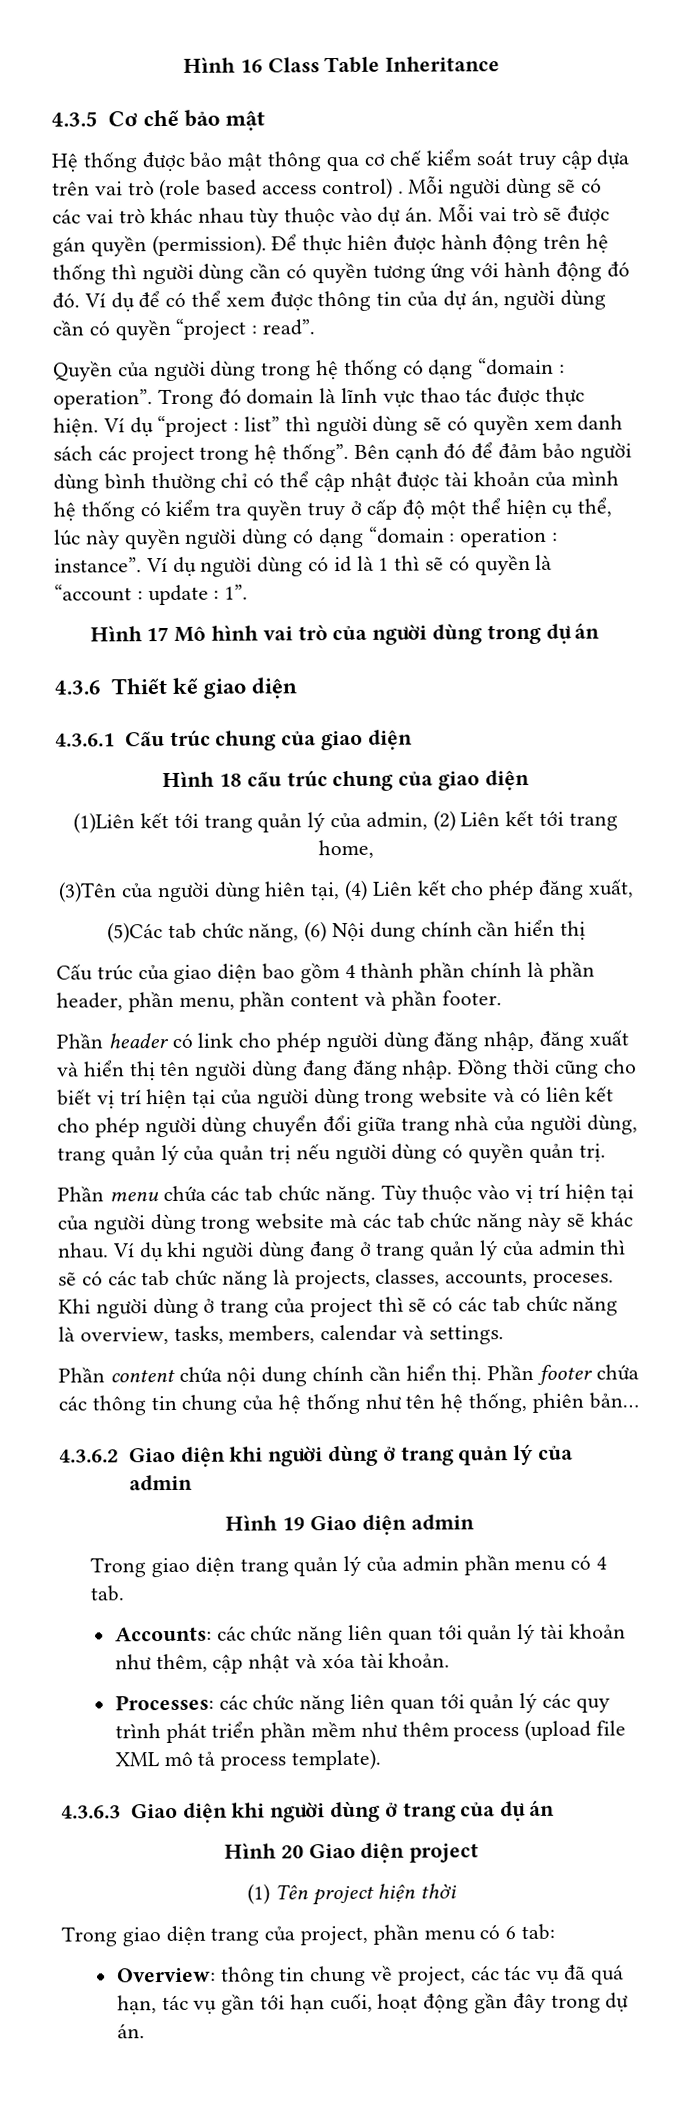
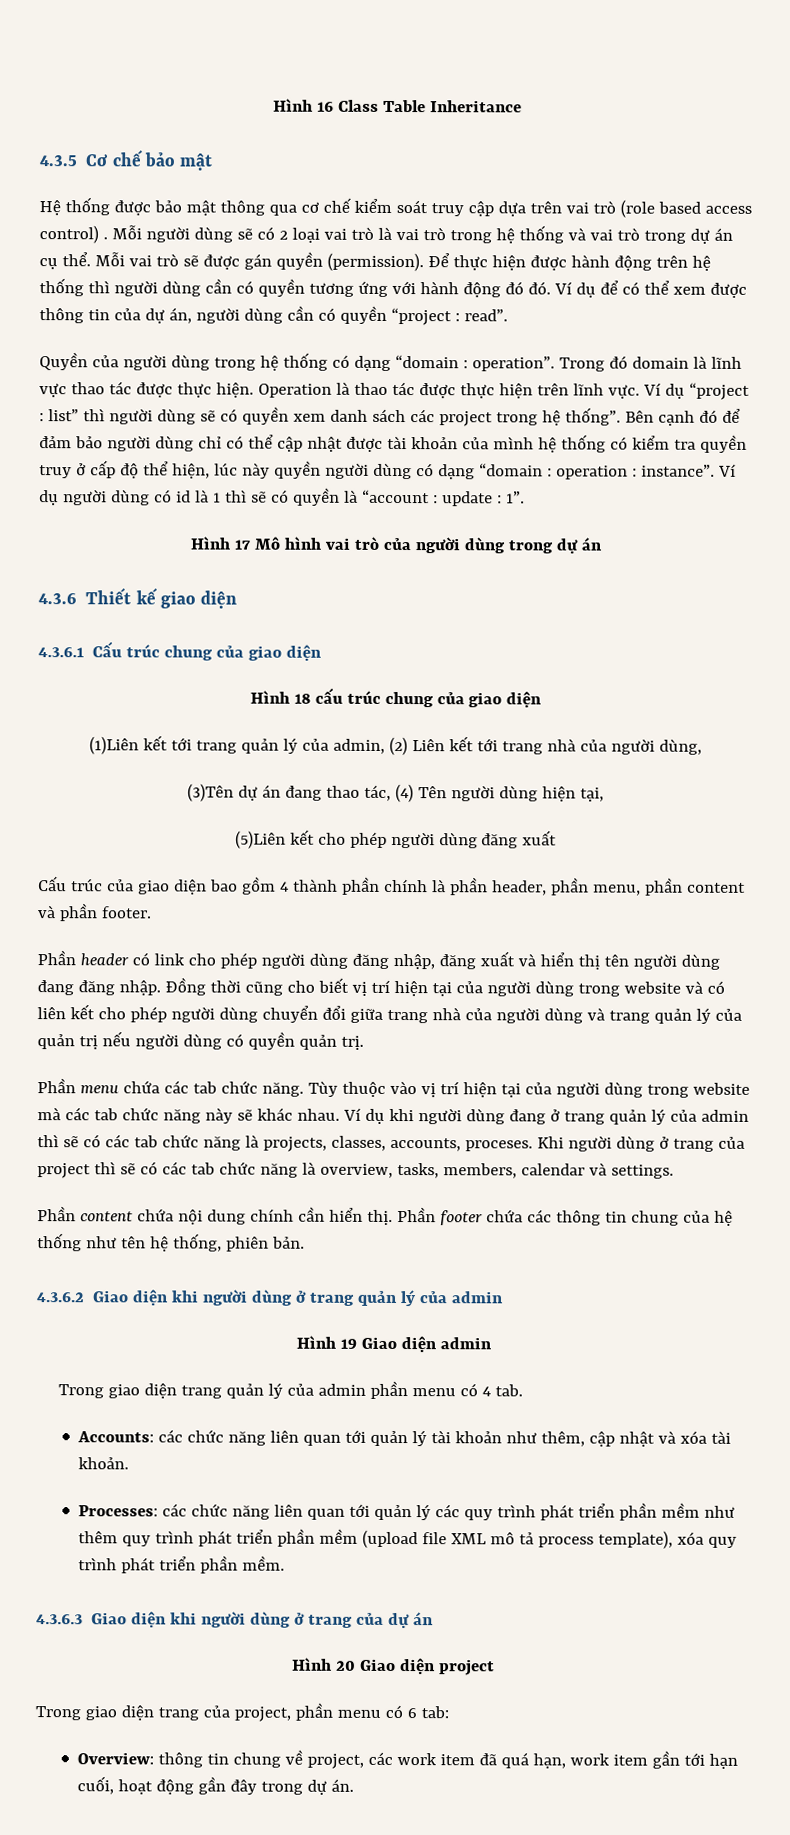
- Mỗi người dùng sẽ có các vai trò khác nhau tùy thuộc vào dự án.
+ Mỗi người dùng sẽ có 2 loại vai trò là vai trò trong hệ thống và vai trò trong dự án cụ thể.
- Để thực hiên được hành động trên hệ thống thì người dùng cần có quyền tương ứng với hành động đó đó.
+ Để thực hiện được hành động trên hệ thống thì người dùng cần có quyền tương ứng với hành động đó đó.
+ Operation là thao tác được thực hiện trên lĩnh vực.
- Bên cạnh đó để đảm bảo người dùng bình thường chỉ có thể cập nhật được tài khoản của mình hệ thống có kiểm tra quyền truy ở cấp độ một thể hiện cụ thể, lúc này quyền người dùng có dạng “domain : operation : instance”.
+ Bên cạnh đó để đảm bảo người dùng chỉ có thể cập nhật được tài khoản của mình hệ thống có kiểm tra quyền truy ở cấp độ thể hiện, lúc này quyền người dùng có dạng “domain : operation : instance”.
- (1)Liên kết tới trang quản lý của admin, (2) Liên kết tới trang home,
- (3)Tên của người dùng hiên tại, (4) Liên kết cho phép đăng xuất,
- (5)Các tab chức năng, (6) Nội dung chính cần hiển thị
+ (1)Liên kết tới trang quản lý của admin, (2) Liên kết tới trang nhà của người dùng,
+ (3)Tên dự án đang thao tác, (4) Tên người dùng hiện tại,
+ (5)Liên kết cho phép người dùng đăng xuất
- Đồng thời cũng cho biết vị trí hiện tại của người dùng trong website và có liên kết cho phép người dùng chuyển đổi giữa trang nhà của người dùng, trang quản lý của quản trị nếu người dùng có quyền quản trị.
+ Đồng thời cũng cho biết vị trí hiện tại của người dùng trong website và có liên kết cho phép người dùng chuyển đổi giữa trang nhà của người dùng và trang quản lý của quản trị nếu người dùng có quyền quản trị.
- Phần footer chứa các thông tin chung của hệ thống như tên hệ thống, phiên bản…
+ Phần footer chứa các thông tin chung của hệ thống như tên hệ thống, phiên bản.
- Processes: các chức năng liên quan tới quản lý các quy trình phát triển phần mềm như thêm process (upload file XML mô tả process template).
+ Processes: các chức năng liên quan tới quản lý các quy trình phát triển phần mềm như thêm quy trình phát triển phần mềm (upload file XML mô tả process template), xóa quy trình phát triển phần mềm.
- (1) Tên project hiện thời
- Overview: thông tin chung về project, các tác vụ đã quá hạn, tác vụ gần tới hạn cuối, hoạt động gần đây trong dự án.
+ Overview: thông tin chung về project, các work item đã quá hạn, work item gần tới hạn cuối, hoạt động gần đây trong dự án.

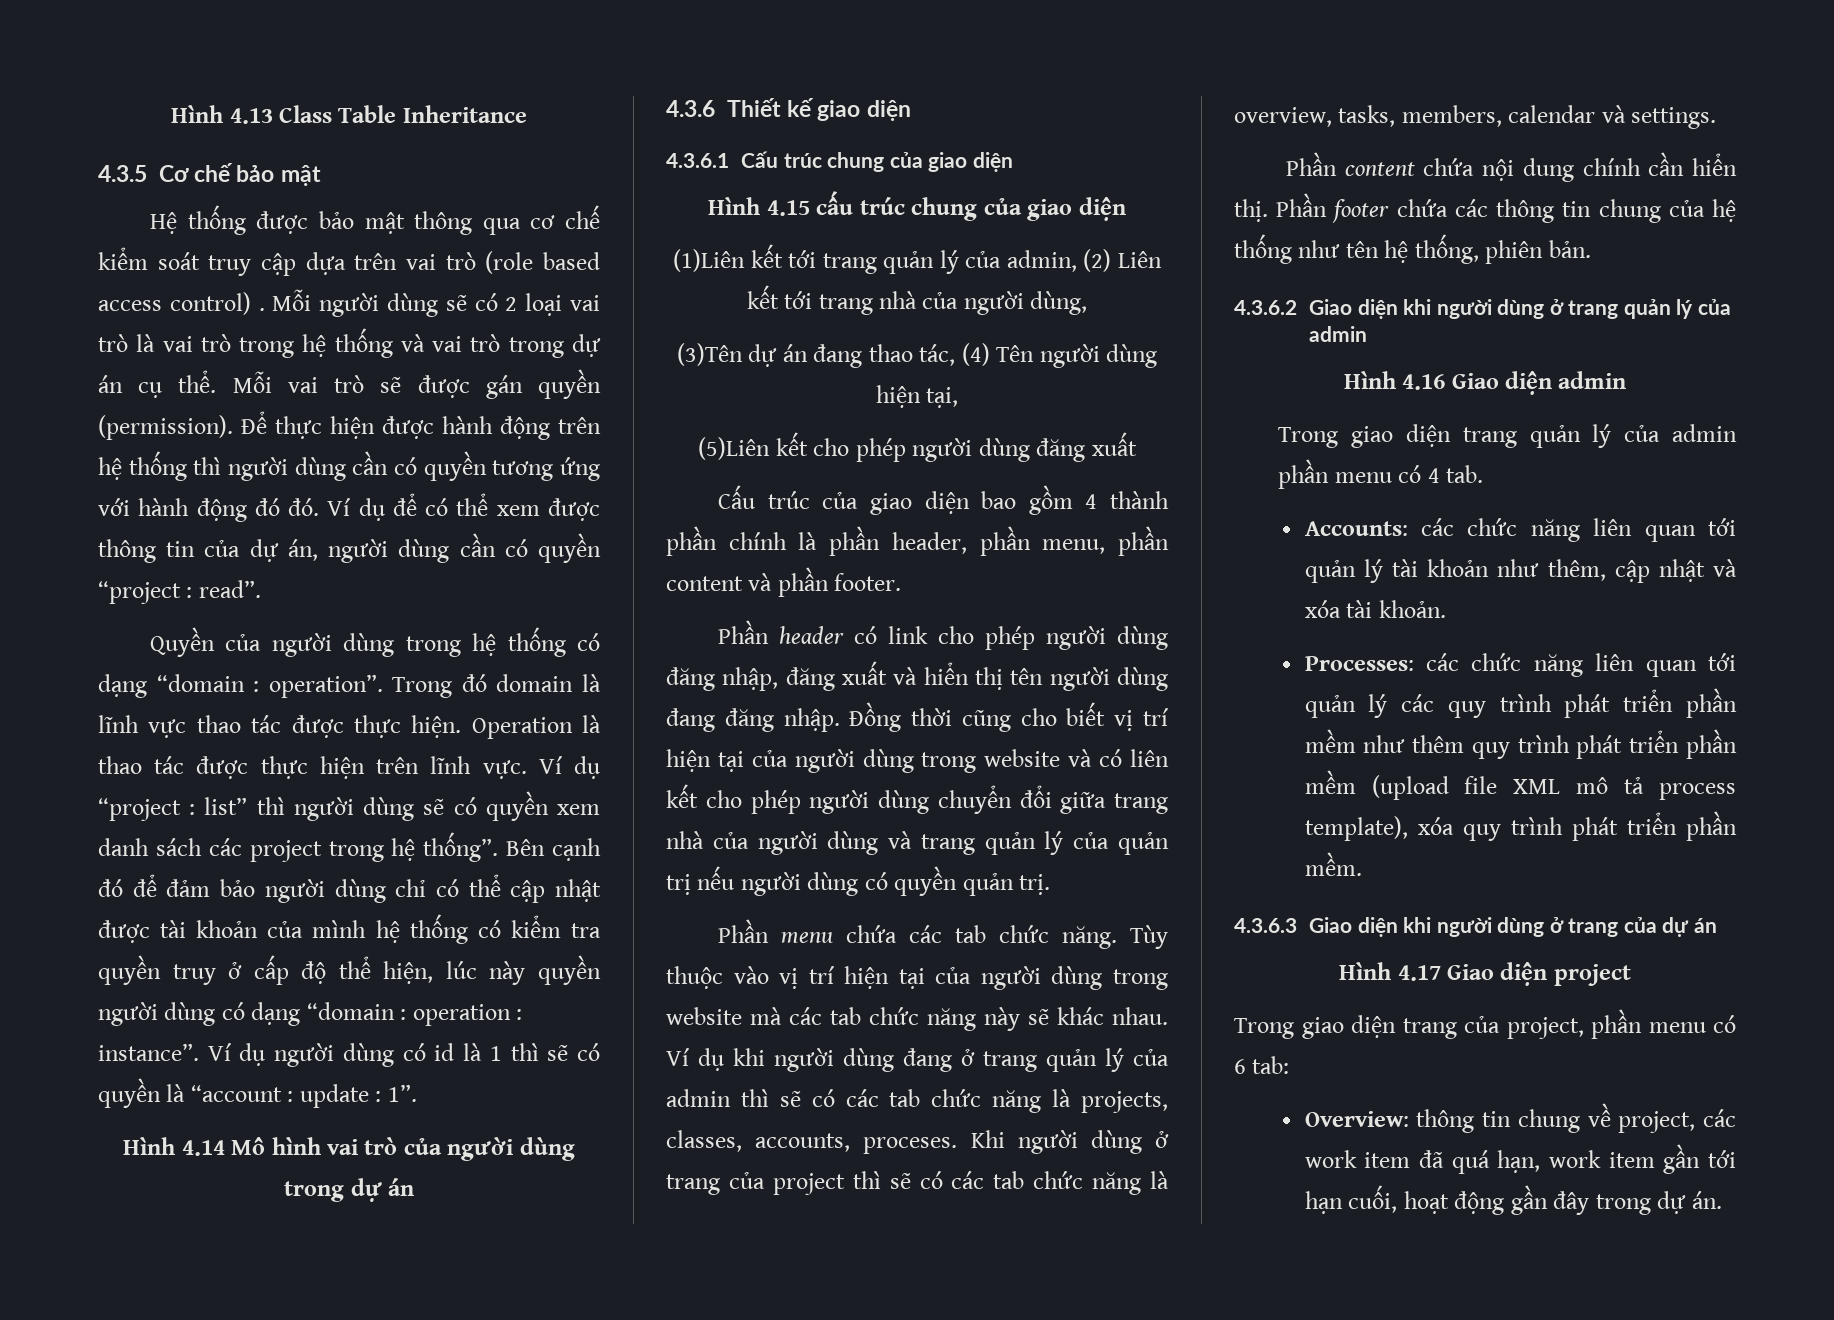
- Hình 16 Class Table Inheritance
+ Hình 4.13 Class Table Inheritance
- Hình 17 Mô hình vai trò của người dùng trong dự án
+ Hình 4.14 Mô hình vai trò của người dùng trong dự án
- Hình 18 cấu trúc chung của giao diện
+ Hình 4.15 cấu trúc chung của giao diện
- Hình 19 Giao diện admin
+ Hình 4.16 Giao diện admin
- Hình 20 Giao diện project
+ Hình 4.17 Giao diện project

